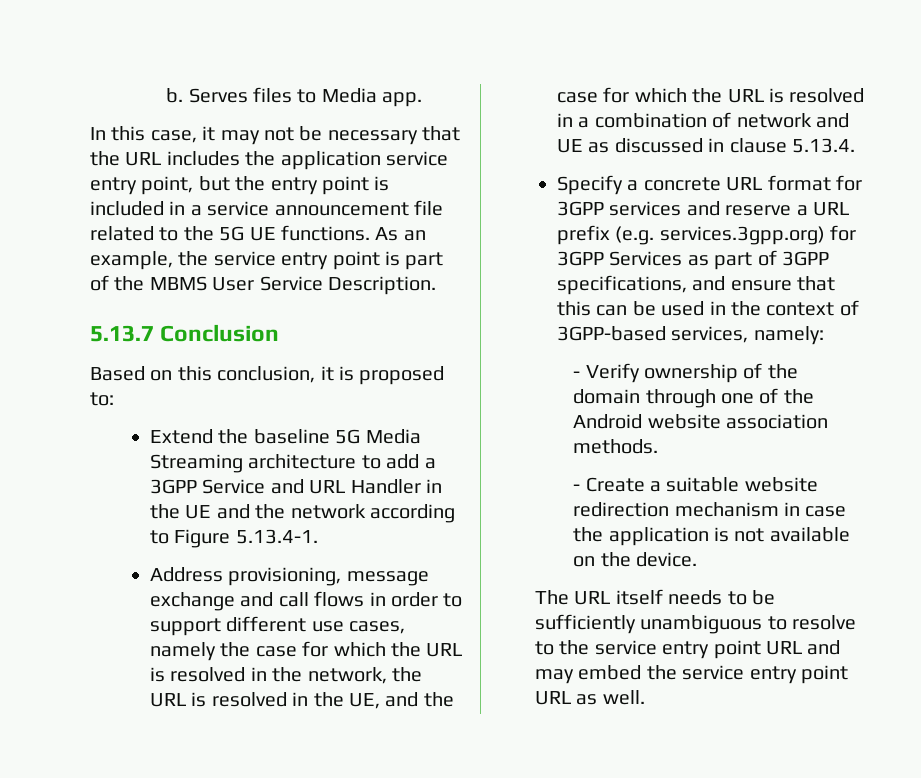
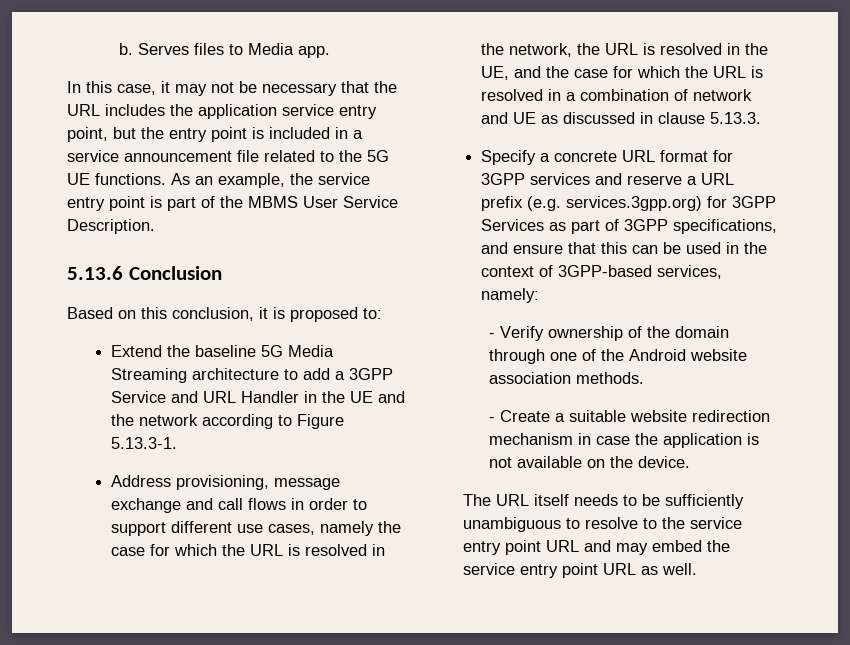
- 5.13.7 Conclusion
+ 5.13.6 Conclusion
- Extend the baseline 5G Media Streaming architecture to add a 3GPP Service and URL Handler in the UE and the network according to Figure 5.13.4-1.
+ Extend the baseline 5G Media Streaming architecture to add a 3GPP Service and URL Handler in the UE and the network according to Figure 5.13.3-1.
- Address provisioning, message exchange and call flows in order to support different use cases, namely the case for which the URL is resolved in the network, the URL is resolved in the UE, and the case for which the URL is resolved in a combination of network and UE as discussed in clause 5.13.4.
+ Address provisioning, message exchange and call flows in order to support different use cases, namely the case for which the URL is resolved in the network, the URL is resolved in the UE, and the case for which the URL is resolved in a combination of network and UE as discussed in clause 5.13.3.

